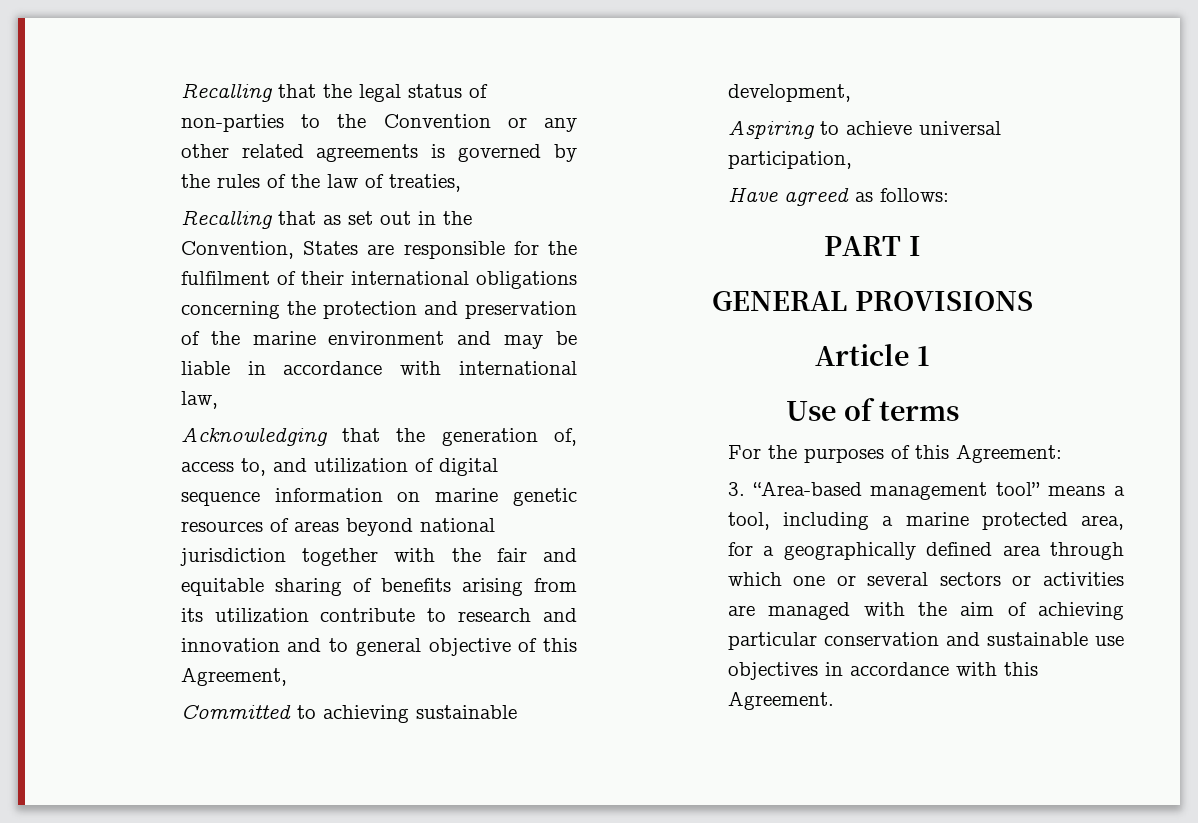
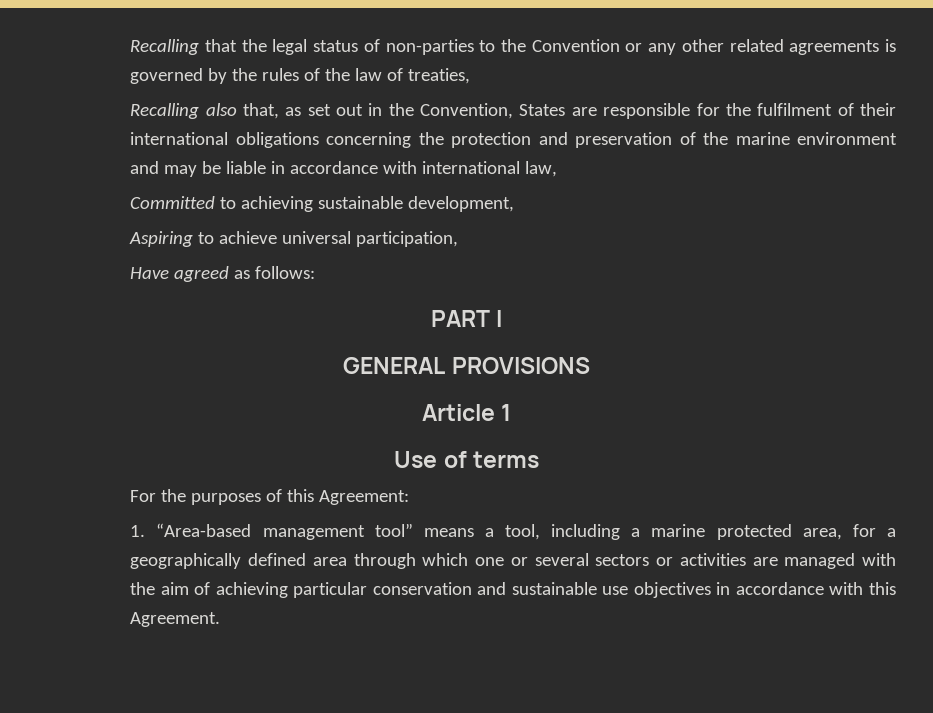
- Recalling that as set out in the Convention, States are responsible for the fulfilment of their international obligations concerning the protection and preservation of the marine environment and may be liable in accordance with international law,
+ Recalling also that, as set out in the Convention, States are responsible for the fulfilment of their international obligations concerning the protection and preservation of the marine environment and may be liable in accordance with international law,
- Acknowledging that the generation of, access to, and utilization of digital sequence information on marine genetic resources of areas beyond national jurisdiction together with the fair and equitable sharing of benefits arising from its utilization contribute to research and innovation and to general objective of this Agreement,
- 3. “Area-based management tool” means a tool, including a marine protected area, for a geographically defined area through which one or several sectors or activities are managed with the aim of achieving particular conservation and sustainable use objectives in accordance with this Agreement.
+ 1. “Area-based management tool” means a tool, including a marine protected area, for a geographically defined area through which one or several sectors or activities are managed with the aim of achieving particular conservation and sustainable use objectives in accordance with this Agreement.

